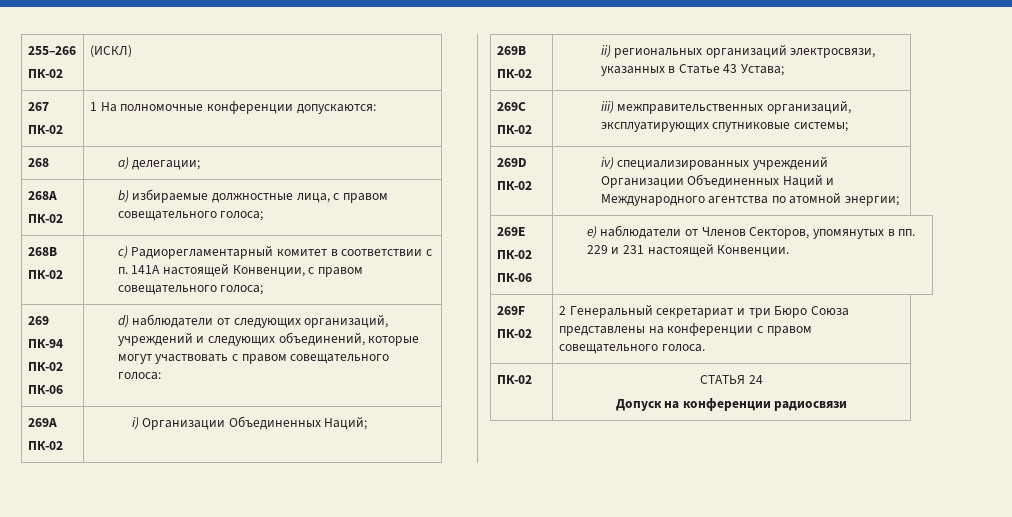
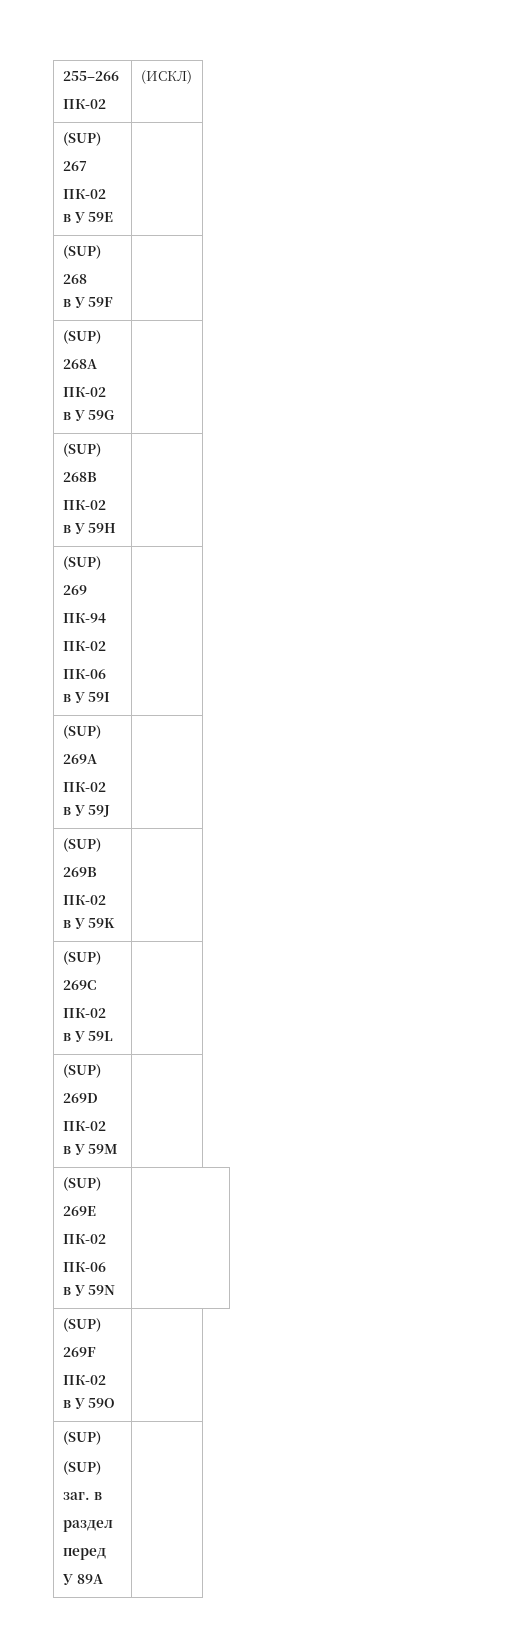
  255–266
  ПК-02 | (ИСКЛ)
+ (SUP)
  267
- ПК-02 | 1 На полномочные конференции допускаются:
- 268 | а) делегации;
+ ПК-02
+ в У 59E |
+ (SUP)
+ 268
+ в У 59F |
+ (SUP)
  268А
- ПК-02 | b) избираемые должностные лица, с правом совещательного голоса;
+ ПК-02
+ в У 59G |
+ (SUP)
  268В
- ПК-02 | c) Радиорегламентарный комитет в соответствии с п. 141А настоящей Конвенции, с правом совещательного голоса;
+ ПК-02
+ в У 59H |
+ (SUP)
  269
  ПК-94
  ПК-02
- ПК-06 | d) наблюдатели от следующих организаций, учреждений и следующих объединений, которые могут участвовать с правом совещательного голоса:
+ ПК-06
+ в У 59I |
+ (SUP)
  269A
- ПК-02 | i) Организации Объединенных Наций;
+ ПК-02
+ в У 59J |
+ (SUP)
  269B
- ПК-02 | ii) региональных организаций электросвязи, указанных в Статье 43 Устава;
+ ПК-02
+ в У 59K |
+ (SUP)
  269C
- ПК-02 | iii) межправительственных организаций, эксплуатирующих спутниковые системы;
+ ПК-02
+ в У 59L |
+ (SUP)
  269D
- ПК-02 | iv) специализированных учреждений Организации Объединенных Наций и Международного агентства по атомной энергии;
+ ПК-02
+ в У 59M |
+ (SUP)
  269E
  ПК-02
- ПК-06 | e) наблюдатели от Членов Секторов, упомянутых в пп. 229 и 231 настоящей Конвенции.
+ ПК-06
+ в У 59N |
+ (SUP)
  269F
- ПК-02 | 2 Генеральный секретариат и три Бюро Союза представлены на конференции с правом совещательного голоса.
- ПК-02 | СТАТЬЯ 24
- Допуск на конференции радиосвязи
+ ПК-02
+ в У 59O |
+ (SUP)
+ (SUP)
+ заг. в
+ раздел
+ перед
+ У 89A |

